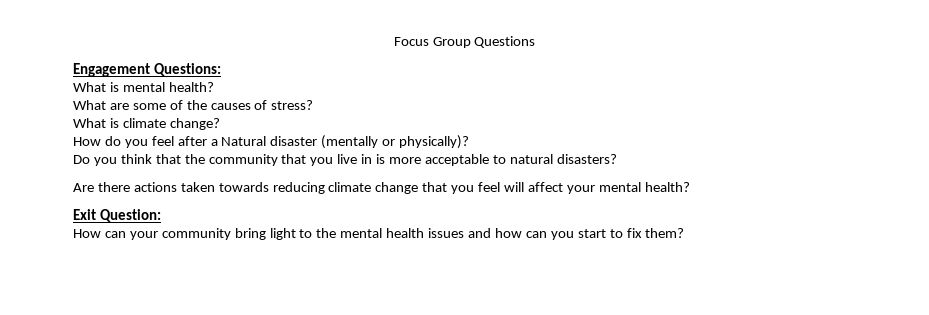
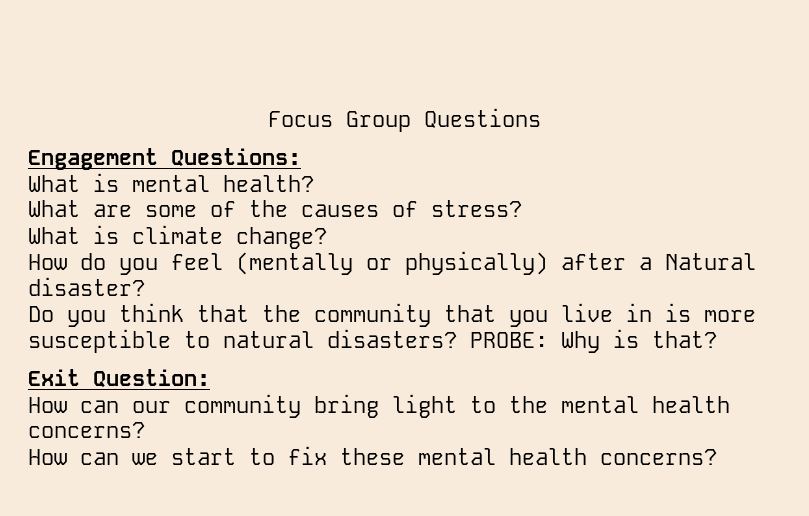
- How do you feel after a Natural disaster (mentally or physically)?
+ How do you feel (mentally or physically) after a Natural disaster?
- Do you think that the community that you live in is more acceptable to natural disasters?
- Are there actions taken towards reducing climate change that you feel will affect your mental health?
+ Do you think that the community that you live in is more susceptible to natural disasters? PROBE: Why is that?
- How can your community bring light to the mental health issues and how can you start to fix them?
+ How can our community bring light to the mental health concerns?
+ How can we start to fix these mental health concerns?

